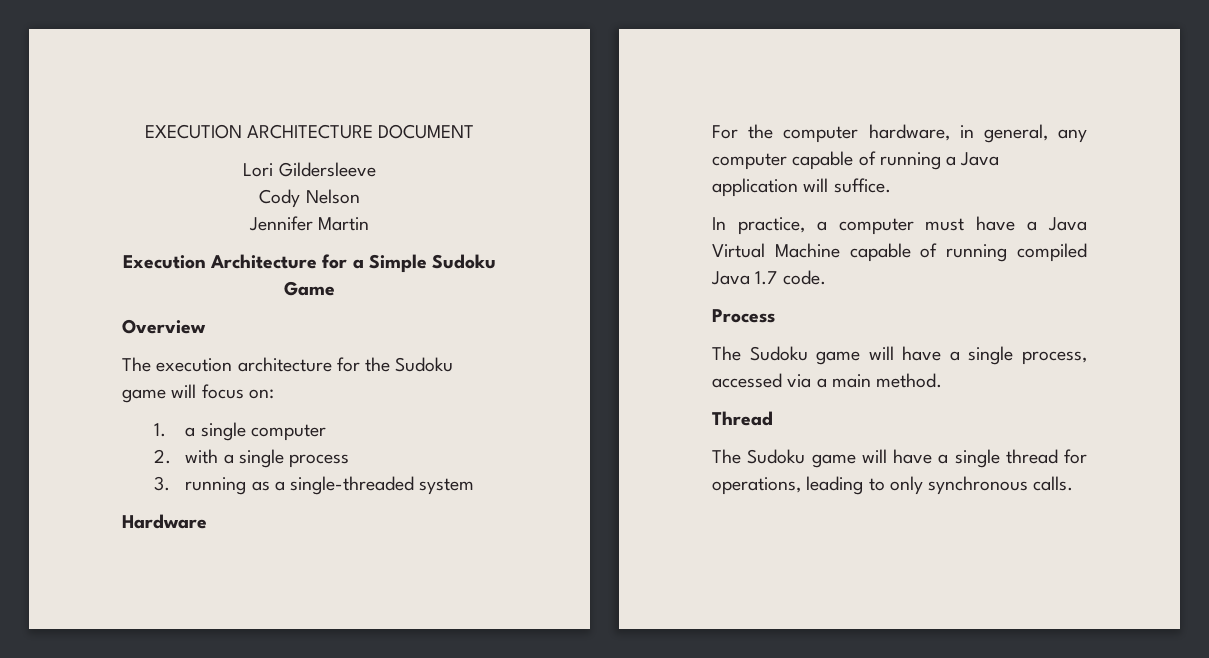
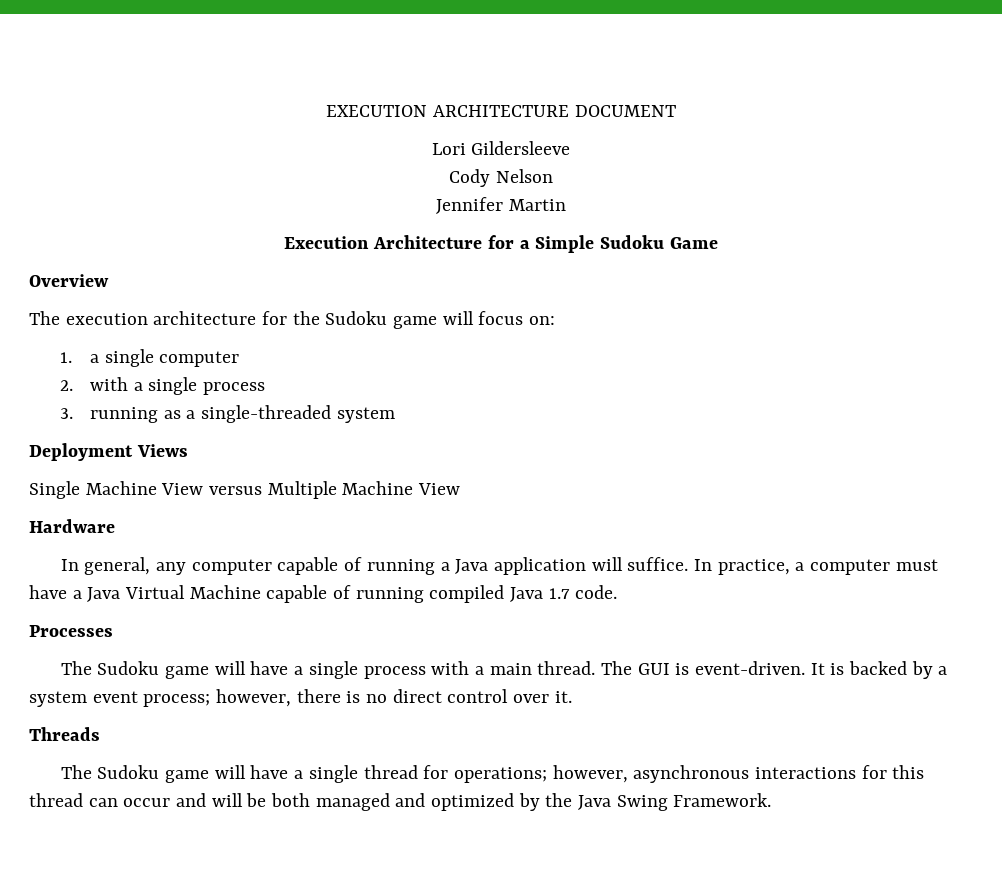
+ Deployment Views
+ Single Machine View versus Multiple Machine View
  Hardware
- For the computer hardware, in general, any computer capable of running a Java application will suffice.
- In practice, a computer must have a Java Virtual Machine capable of running compiled Java 1.7 code.
+ In general, any computer capable of running a Java application will suffice. In practice, a computer must have a Java Virtual Machine capable of running compiled Java 1.7 code.
- Process
- The Sudoku game will have a single process, accessed via a main method.
- Thread
+ Processes
+ The Sudoku game will have a single process with a main thread. The GUI is event-driven. It is backed by a system event process; however, there is no direct control over it.
+ Threads
- The Sudoku game will have a single thread for operations, leading to only synchronous calls.
+ The Sudoku game will have a single thread for operations; however, asynchronous interactions for this thread can occur and will be both managed and optimized by the Java Swing Framework.

